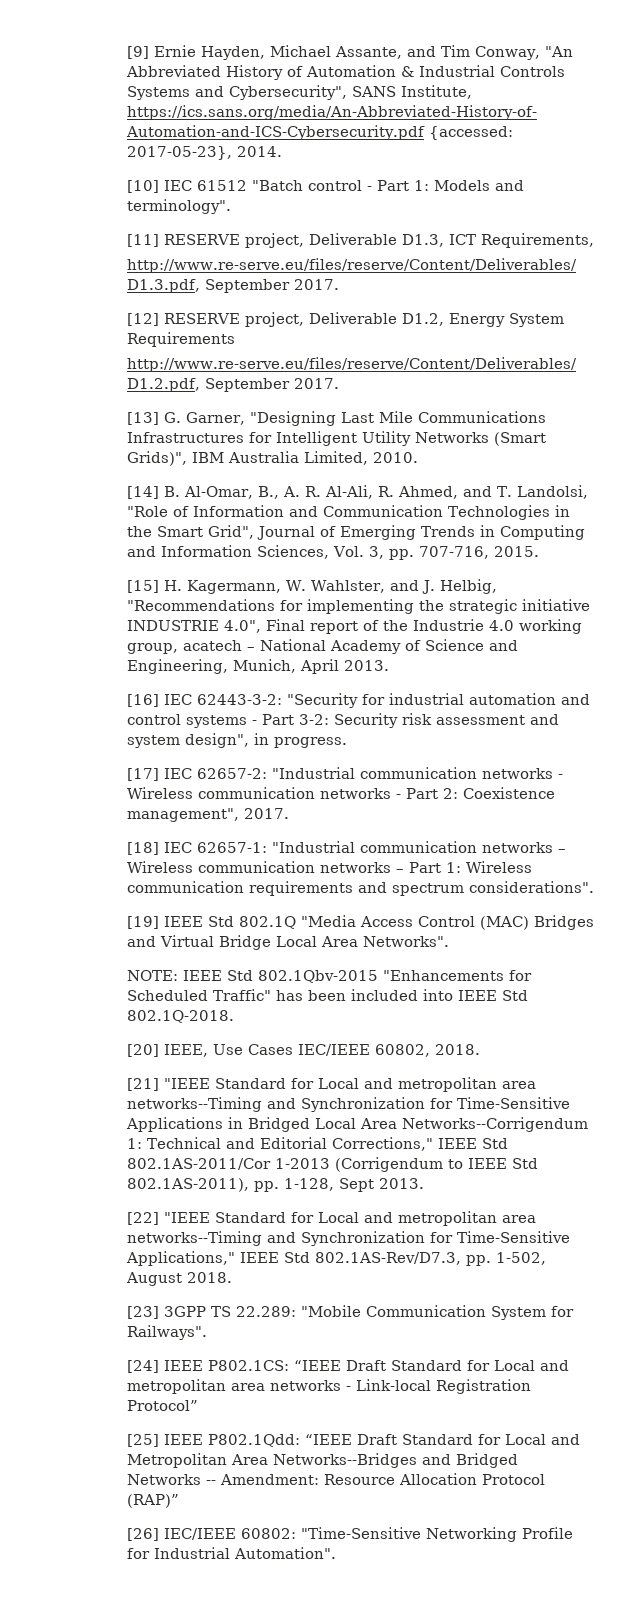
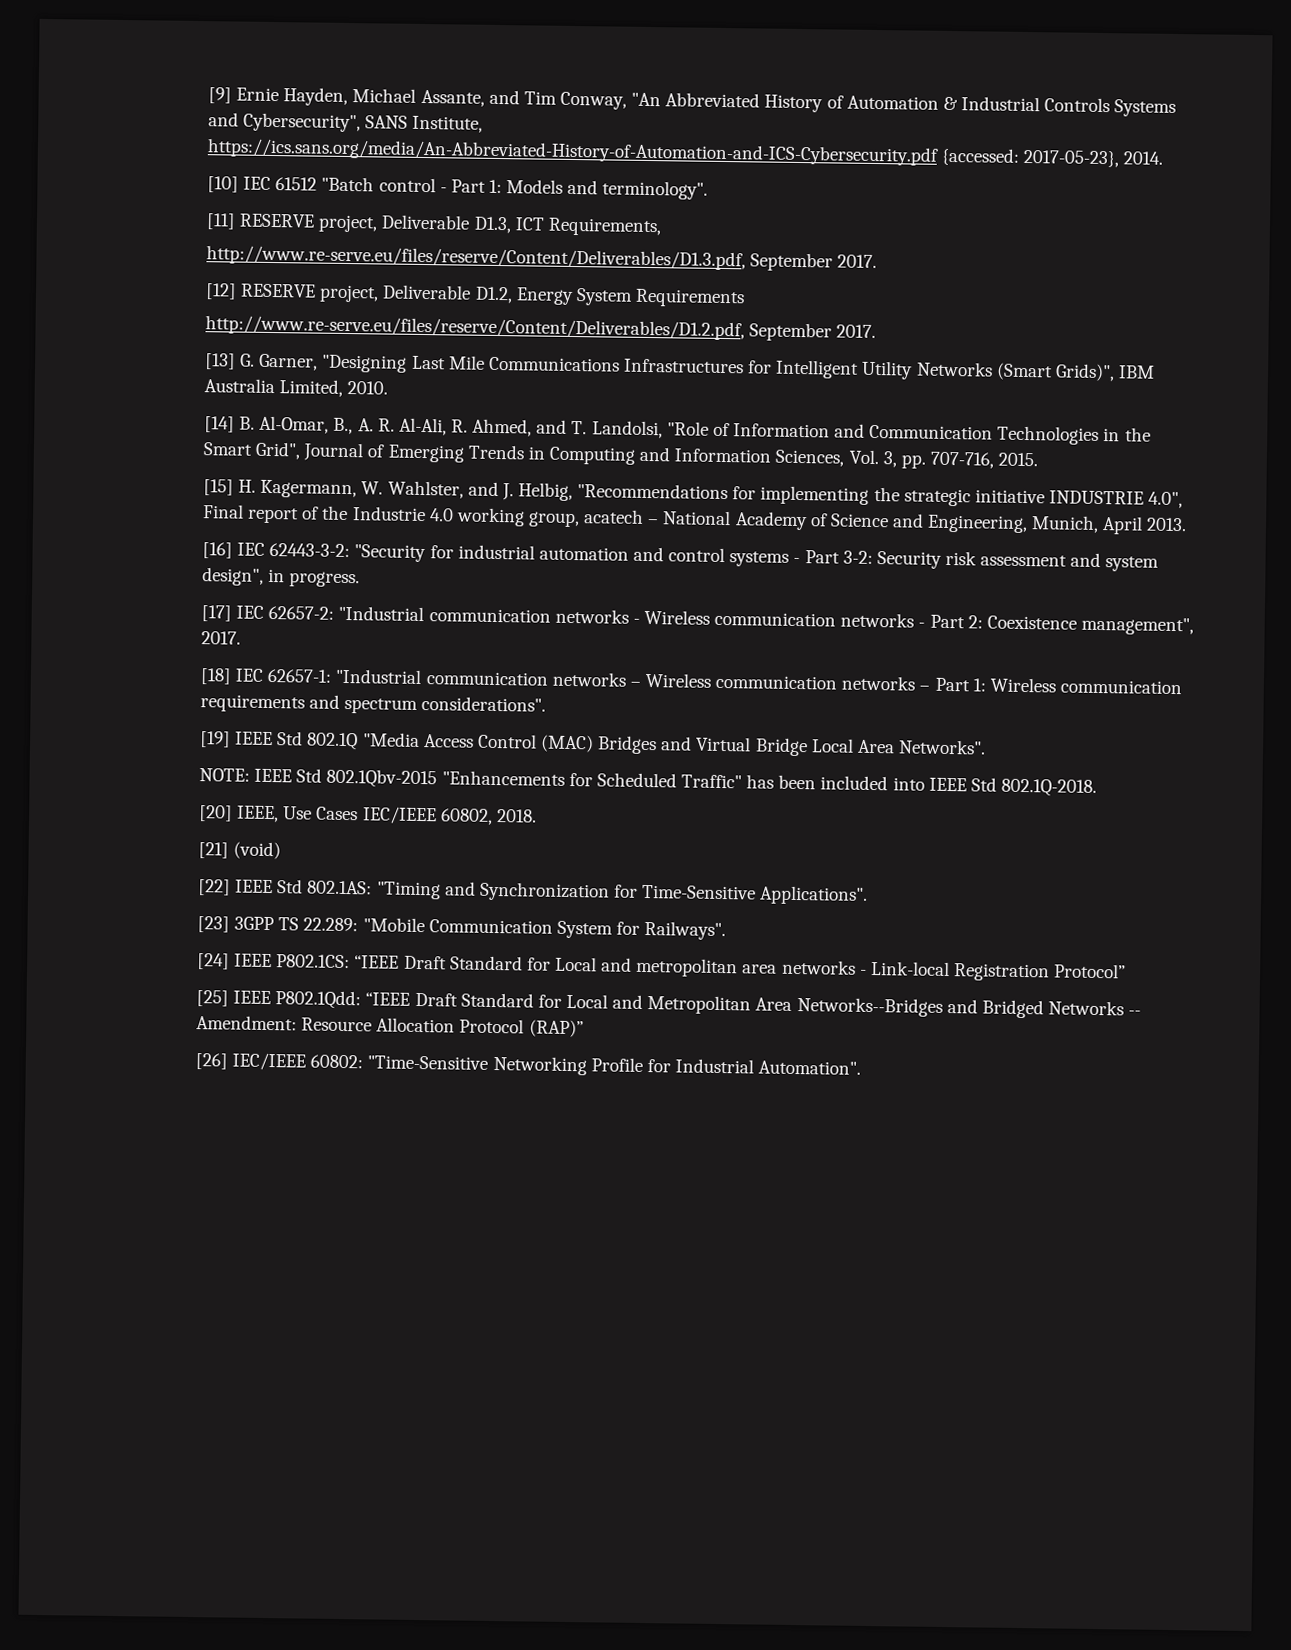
- [21] "IEEE Standard for Local and metropolitan area networks--Timing and Synchronization for Time-Sensitive Applications in Bridged Local Area Networks--Corrigendum 1: Technical and Editorial Corrections," IEEE Std 802.1AS-2011/Cor 1-2013 (Corrigendum to IEEE Std 802.1AS-2011), pp. 1-128, Sept 2013.
- [22] "IEEE Standard for Local and metropolitan area networks--Timing and Synchronization for Time-Sensitive Applications," IEEE Std 802.1AS-Rev/D7.3, pp. 1-502, August 2018.
+ [21] (void)
+ [22] IEEE Std 802.1AS: "Timing and Synchronization for Time-Sensitive Applications".

